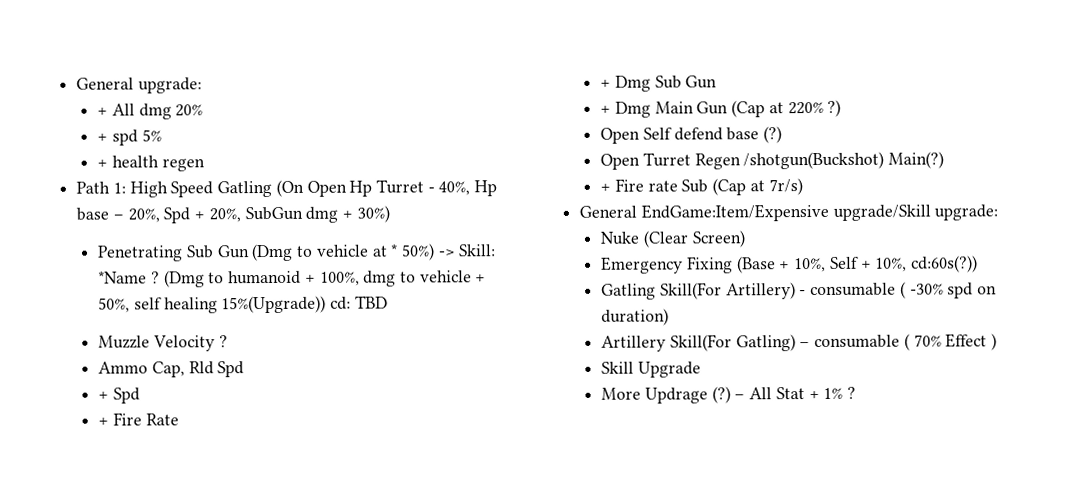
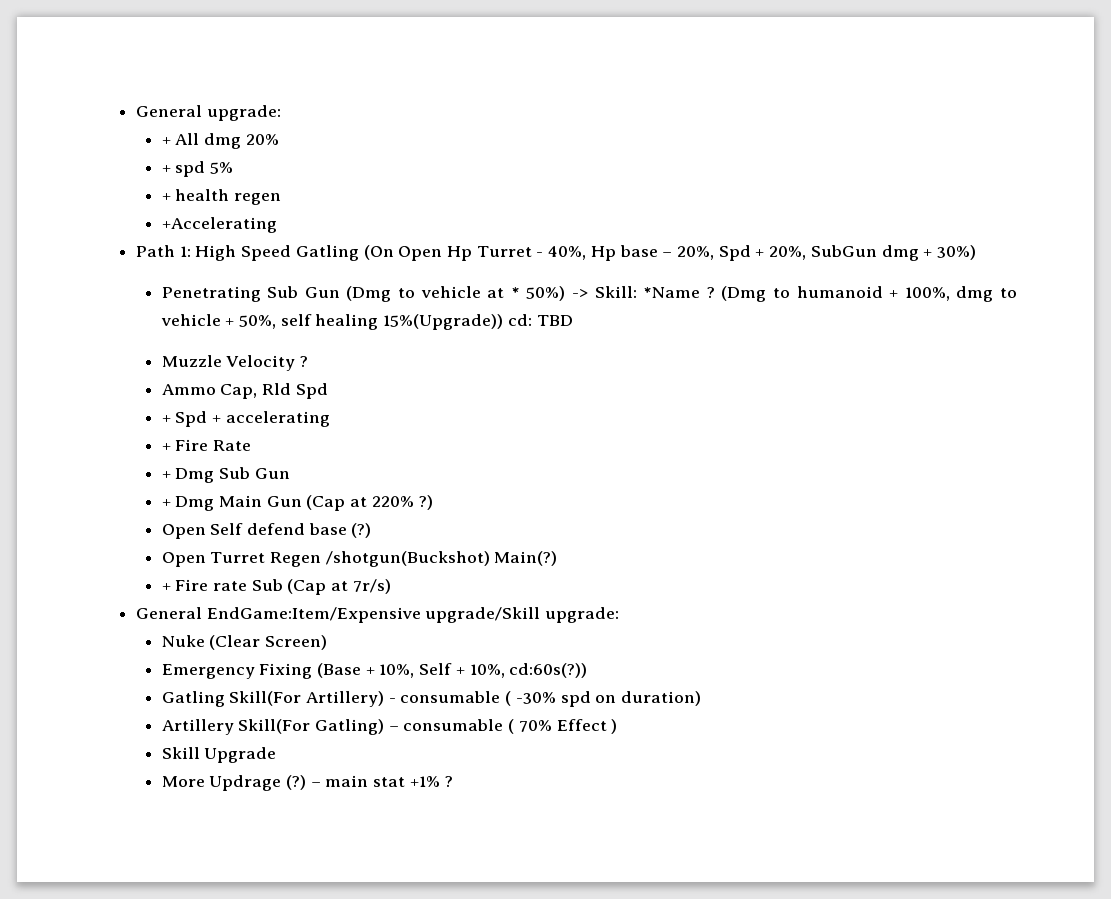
+ +Accelerating
- + Spd
+ + Spd + accelerating
- – All Stat + 1% ?
+ – main stat +1% ?

